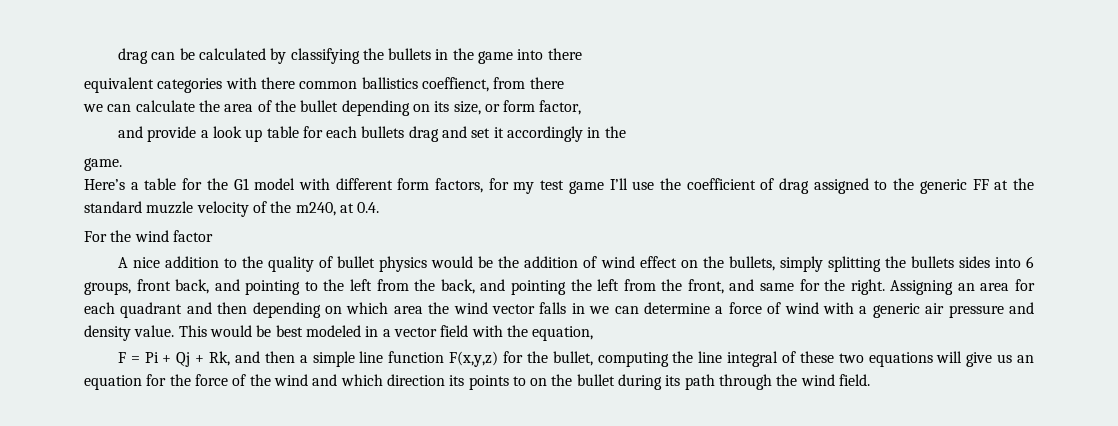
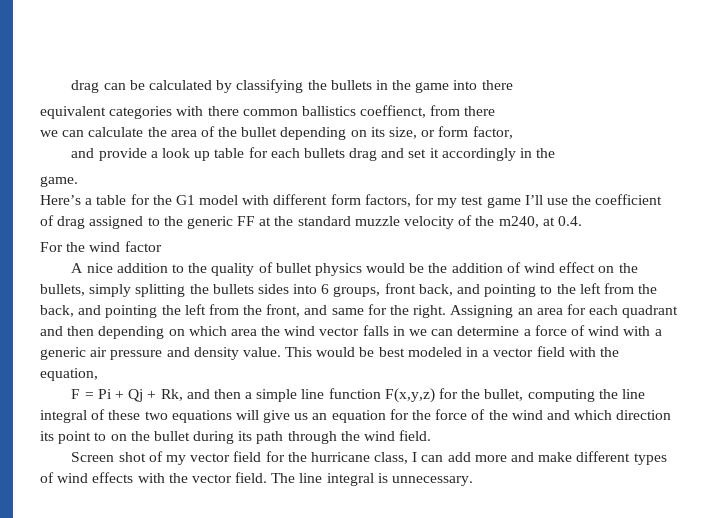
- F = Pi + Qj + Rk, and then a simple line function F(x,y,z) for the bullet, computing the line integral of these two equations will give us an equation for the force of the wind and which direction its points to on the bullet during its path through the wind field.
+ F = Pi + Qj + Rk, and then a simple line function F(x,y,z) for the bullet, computing the line integral of these two equations will give us an equation for the force of the wind and which direction its point to on the bullet during its path through the wind field.
+ Screen shot of my vector field for the hurricane class, I can add more and make different types of wind effects with the vector field. The line integral is unnecessary.

